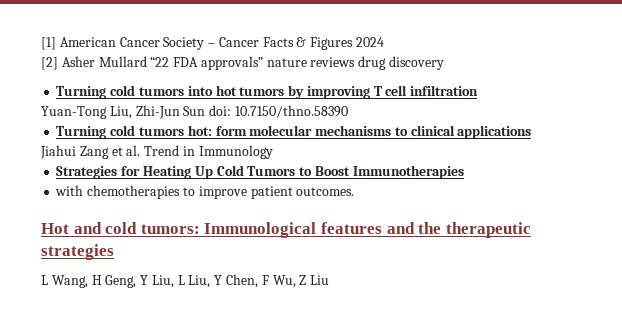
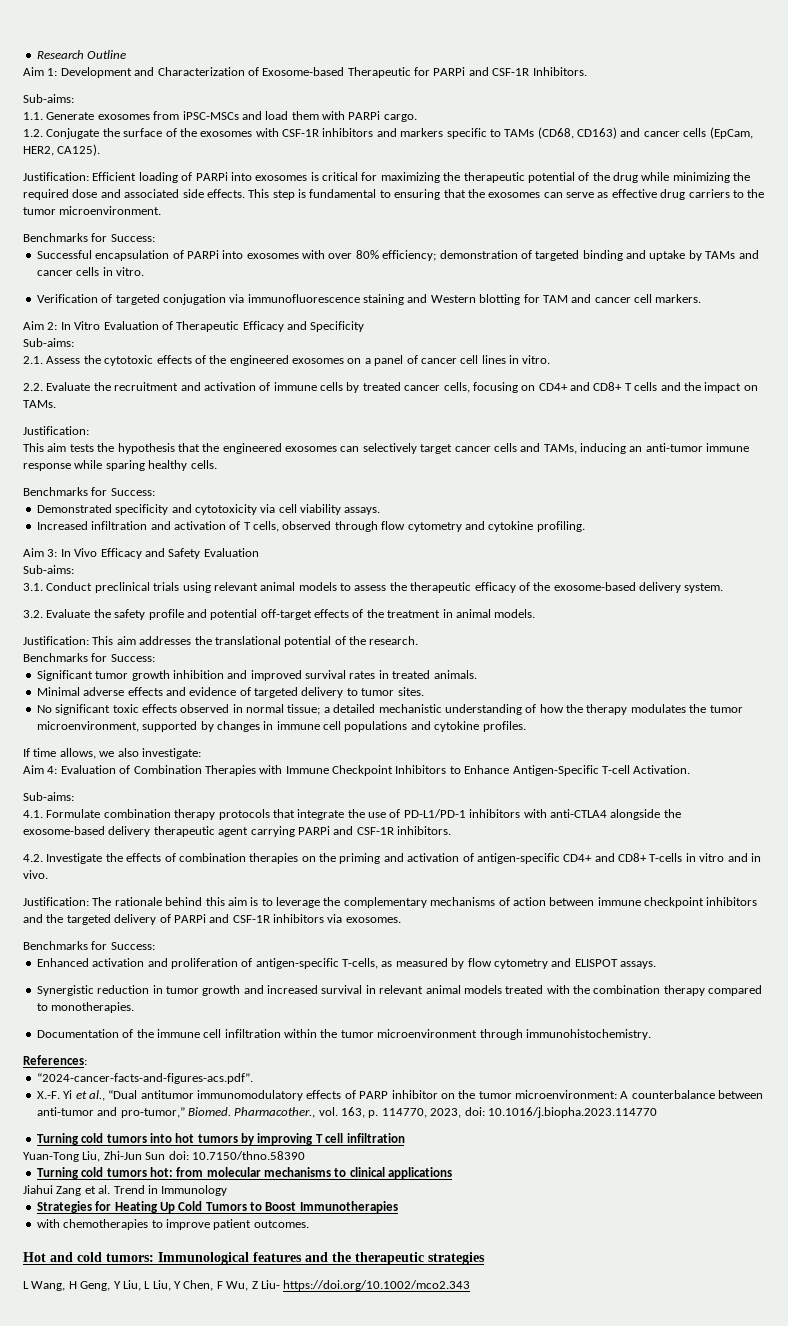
- [1] American Cancer Society – Cancer Facts & Figures 2024
- [2] Asher Mullard “22 FDA approvals” nature reviews drug discovery
+ Research Outline
+ Aim 1: Development and Characterization of Exosome-based Therapeutic for PARPi and CSF-1R Inhibitors.
+ Sub-aims:
+ 1.1. Generate exosomes from iPSC-MSCs and load them with PARPi cargo.
+ 1.2. Conjugate the surface of the exosomes with CSF-1R inhibitors and markers specific to TAMs (CD68, CD163) and cancer cells (EpCam, HER2, CA125).
+ Justification: Efficient loading of PARPi into exosomes is critical for maximizing the therapeutic potential of the drug while minimizing the required dose and associated side effects. This step is fundamental to ensuring that the exosomes can serve as effective drug carriers to the tumor microenvironment.
+ Benchmarks for Success:
+ Successful encapsulation of PARPi into exosomes with over 80% efficiency; demonstration of targeted binding and uptake by TAMs and cancer cells in vitro.
+ Verification of targeted conjugation via immunofluorescence staining and Western blotting for TAM and cancer cell markers.
+ Aim 2: In Vitro Evaluation of Therapeutic Efficacy and Specificity
+ Sub-aims:
+ 2.1. Assess the cytotoxic effects of the engineered exosomes on a panel of cancer cell lines in vitro.
+ 2.2. Evaluate the recruitment and activation of immune cells by treated cancer cells, focusing on CD4+ and CD8+ T cells and the impact on TAMs.
+ Justification:
+ This aim tests the hypothesis that the engineered exosomes can selectively target cancer cells and TAMs, inducing an anti-tumor immune response while sparing healthy cells.
+ Benchmarks for Success:
+ Demonstrated specificity and cytotoxicity via cell viability assays.
+ Increased infiltration and activation of T cells, observed through flow cytometry and cytokine profiling.
+ Aim 3: In Vivo Efficacy and Safety Evaluation
+ Sub-aims:
+ 3.1. Conduct preclinical trials using relevant animal models to assess the therapeutic efficacy of the exosome-based delivery system.
+ 3.2. Evaluate the safety profile and potential off-target effects of the treatment in animal models.
+ Justification: This aim addresses the translational potential of the research.
+ Benchmarks for Success:
+ Significant tumor growth inhibition and improved survival rates in treated animals.
+ Minimal adverse effects and evidence of targeted delivery to tumor sites.
+ No significant toxic effects observed in normal tissue; a detailed mechanistic understanding of how the therapy modulates the tumor microenvironment, supported by changes in immune cell populations and cytokine profiles.
+ If time allows, we also investigate:
+ Aim 4: Evaluation of Combination Therapies with Immune Checkpoint Inhibitors to Enhance Antigen-Specific T-cell Activation.
+ Sub-aims:
+ 4.1. Formulate combination therapy protocols that integrate the use of PD-L1/PD-1 inhibitors with anti-CTLA4 alongside the exosome-based delivery therapeutic agent carrying PARPi and CSF-1R inhibitors.
+ 4.2. Investigate the effects of combination therapies on the priming and activation of antigen-specific CD4+ and CD8+ T-cells in vitro and in vivo.
+ Justification: The rationale behind this aim is to leverage the complementary mechanisms of action between immune checkpoint inhibitors and the targeted delivery of PARPi and CSF-1R inhibitors via exosomes.
+ Benchmarks for Success:
+ Enhanced activation and proliferation of antigen-specific T-cells, as measured by flow cytometry and ELISPOT assays.
+ Synergistic reduction in tumor growth and increased survival in relevant animal models treated with the combination therapy compared to monotherapies.
+ Documentation of the immune cell infiltration within the tumor microenvironment through immunohistochemistry.
+ References:
+ “2024-cancer-facts-and-figures-acs.pdf”.
+ X.-F. Yi et al., “Dual antitumor immunomodulatory effects of PARP inhibitor on the tumor microenvironment: A counterbalance between anti-tumor and pro-tumor,” Biomed. Pharmacother., vol. 163, p. 114770, 2023, doi: 10.1016/j.biopha.2023.114770
- Turning cold tumors hot: form molecular mechanisms to clinical applications
+ Turning cold tumors hot: from molecular mechanisms to clinical applications
- L Wang, H Geng, Y Liu, L Liu, Y Chen, F Wu, Z Liu
+ L Wang, H Geng, Y Liu, L Liu, Y Chen, F Wu, Z Liu- https://doi.org/10.1002/mco2.343

